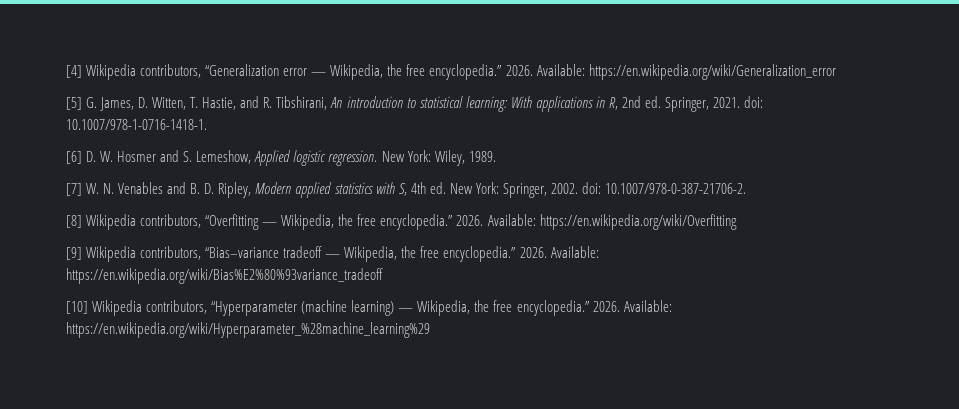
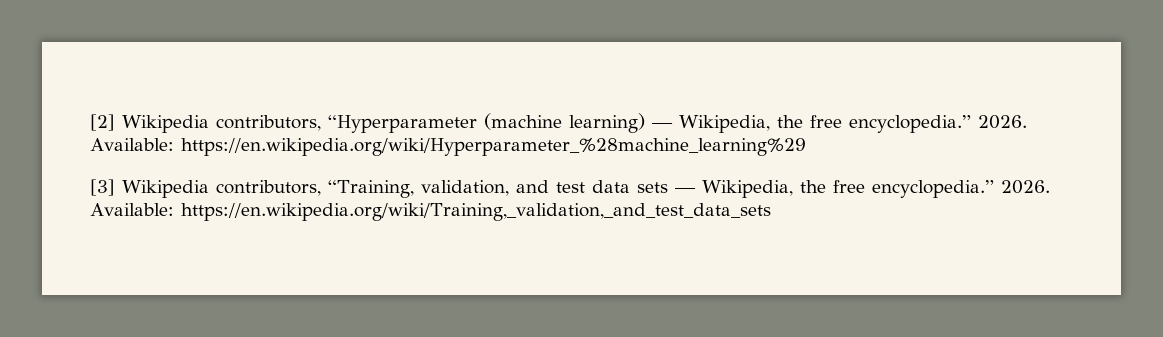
- [4] Wikipedia contributors, “Generalization error — Wikipedia, the free encyclopedia.” 2026. Available: https://en.wikipedia.org/wiki/Generalization_error
- [5] G. James, D. Witten, T. Hastie, and R. Tibshirani, An introduction to statistical learning: With applications in R, 2nd ed. Springer, 2021. doi: 10.1007/978-1-0716-1418-1.
- [6] D. W. Hosmer and S. Lemeshow, Applied logistic regression. New York: Wiley, 1989.
- [7] W. N. Venables and B. D. Ripley, Modern applied statistics with S, 4th ed. New York: Springer, 2002. doi: 10.1007/978-0-387-21706-2.
- [8] Wikipedia contributors, “Overfitting — Wikipedia, the free encyclopedia.” 2026. Available: https://en.wikipedia.org/wiki/Overfitting
- [9] Wikipedia contributors, “Bias–variance tradeoff — Wikipedia, the free encyclopedia.” 2026. Available: https://en.wikipedia.org/wiki/Bias%E2%80%93variance_tradeoff
- [10] Wikipedia contributors, “Hyperparameter (machine learning) — Wikipedia, the free encyclopedia.”
+ [2] Wikipedia contributors, “Hyperparameter (machine learning) — Wikipedia, the free encyclopedia.”
+ [3] Wikipedia contributors, “Training, validation, and test data sets — Wikipedia, the free encyclopedia.” 2026. Available: https://en.wikipedia.org/wiki/Training,_validation,_and_test_data_sets

